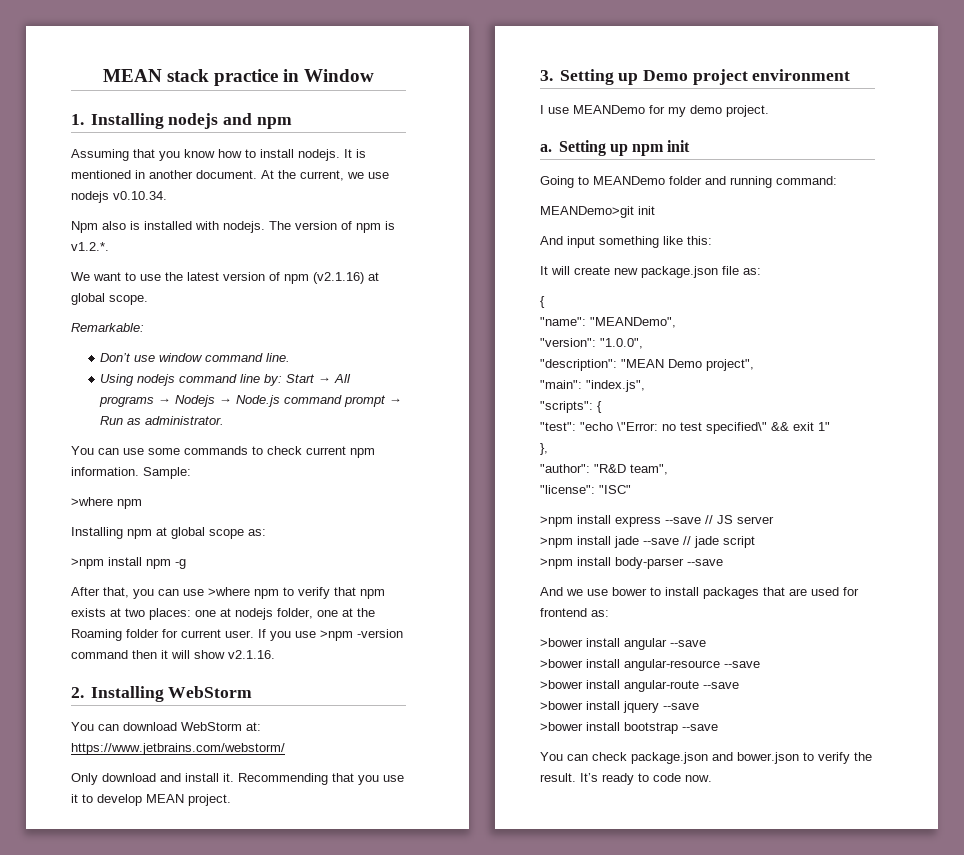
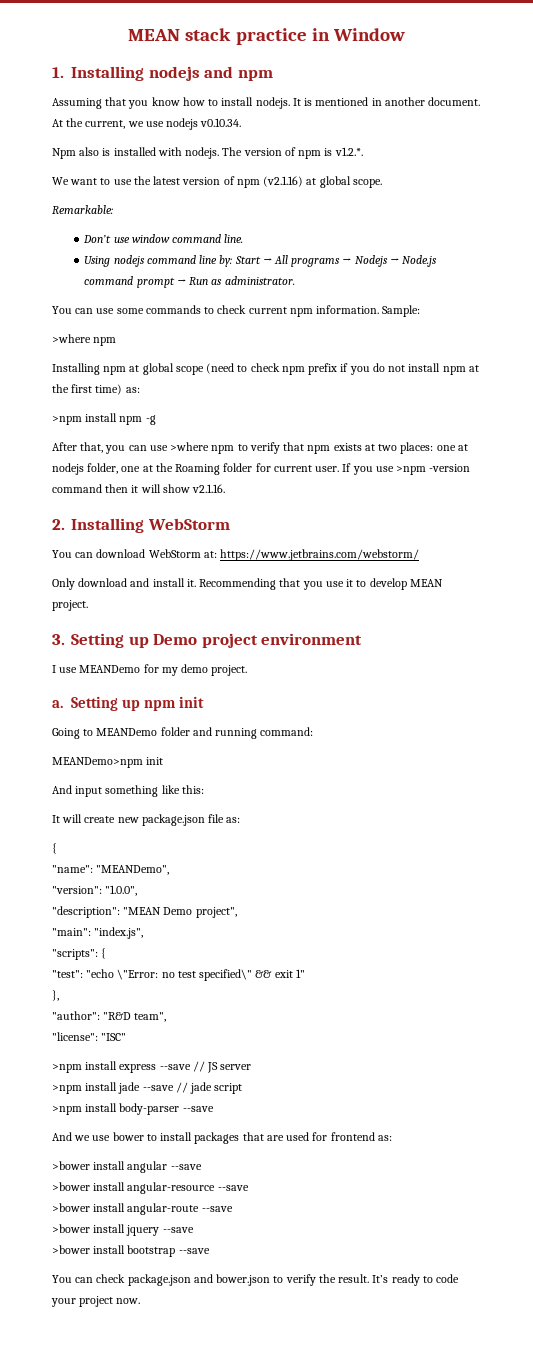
- Installing npm at global scope as:
+ Installing npm at global scope (need to check npm prefix if you do not install npm at the first time) as:
- MEANDemo>git init
+ MEANDemo>npm init
- It’s ready to code now.
+ It’s ready to code your project now.

